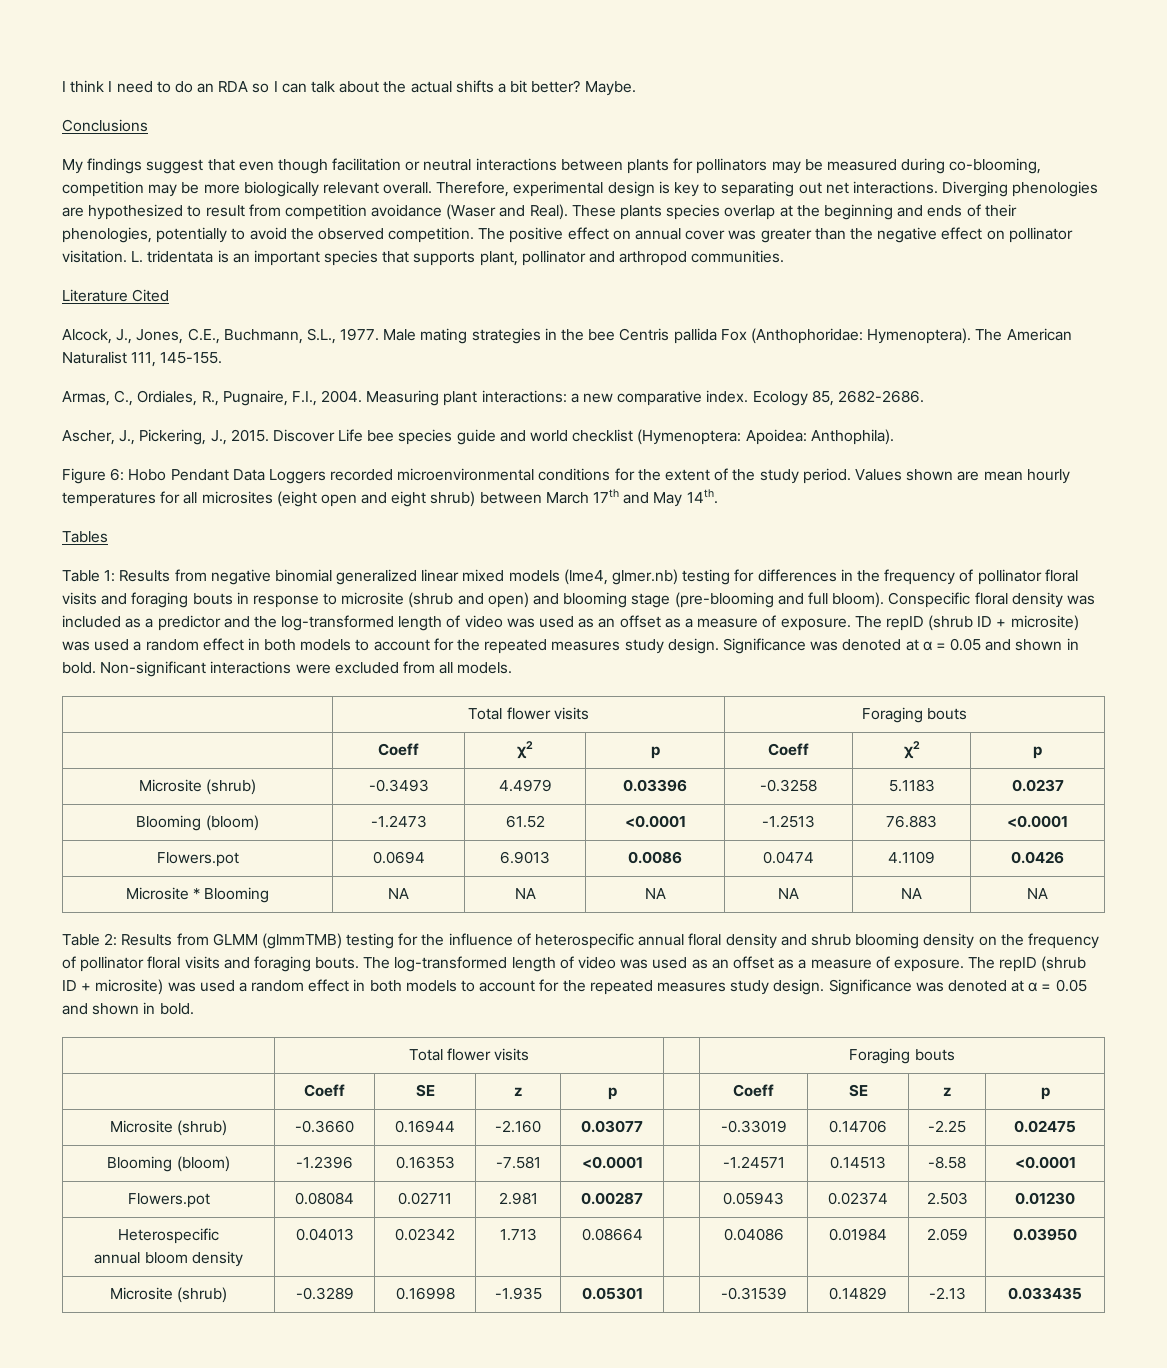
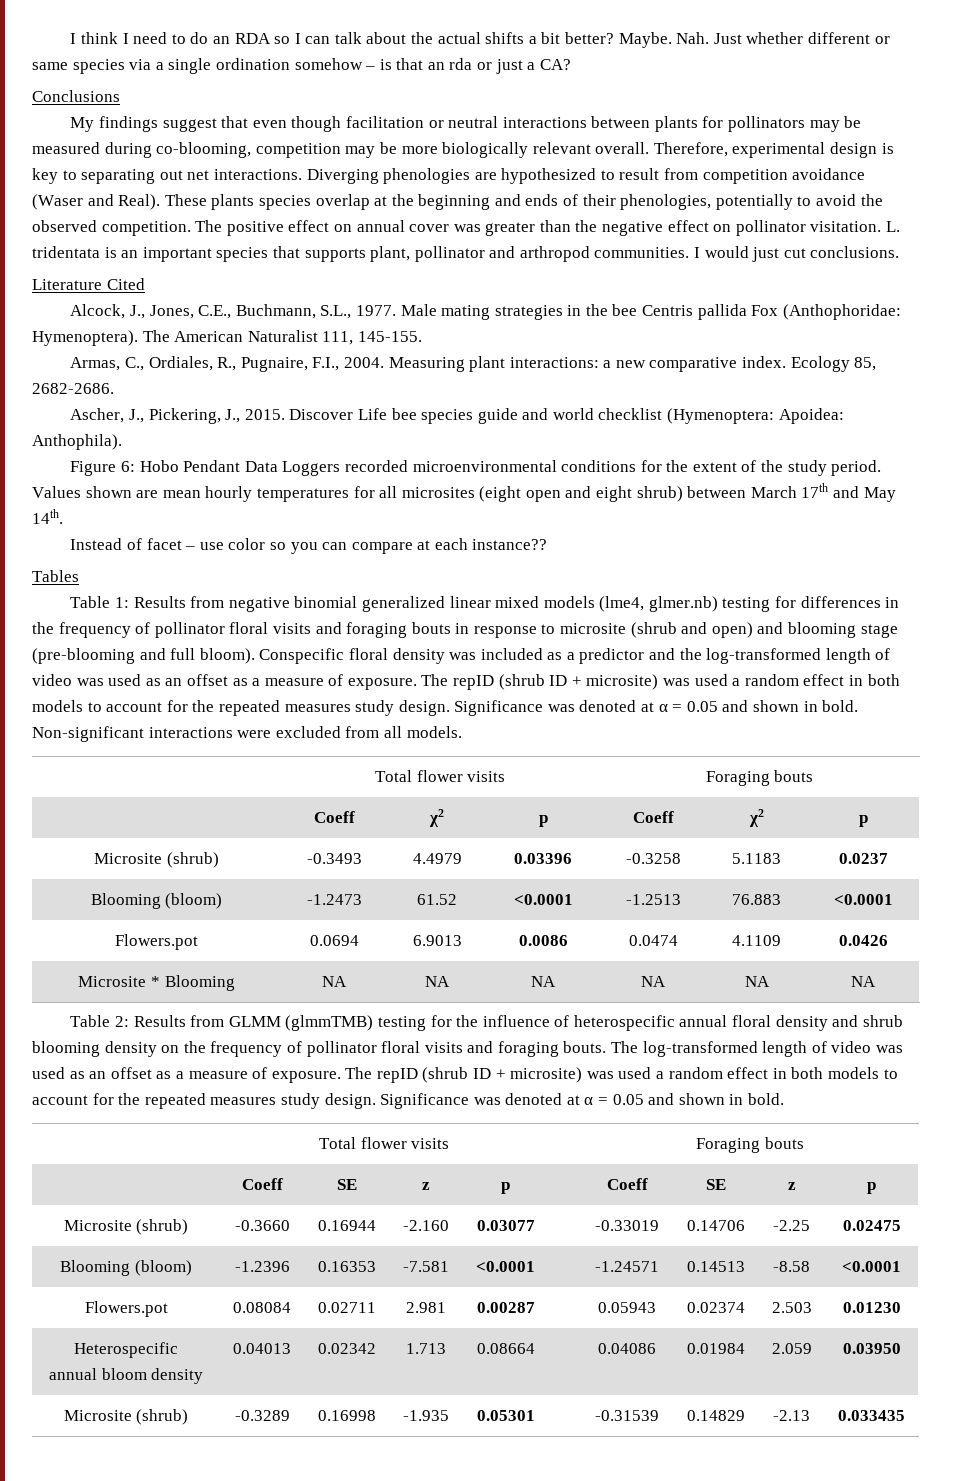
+ Nah. Just whether different or same species via a single ordination somehow – is that an rda or just a CA?
+ I would just cut conclusions.
+ Instead of facet – use color so you can compare at each instance??

